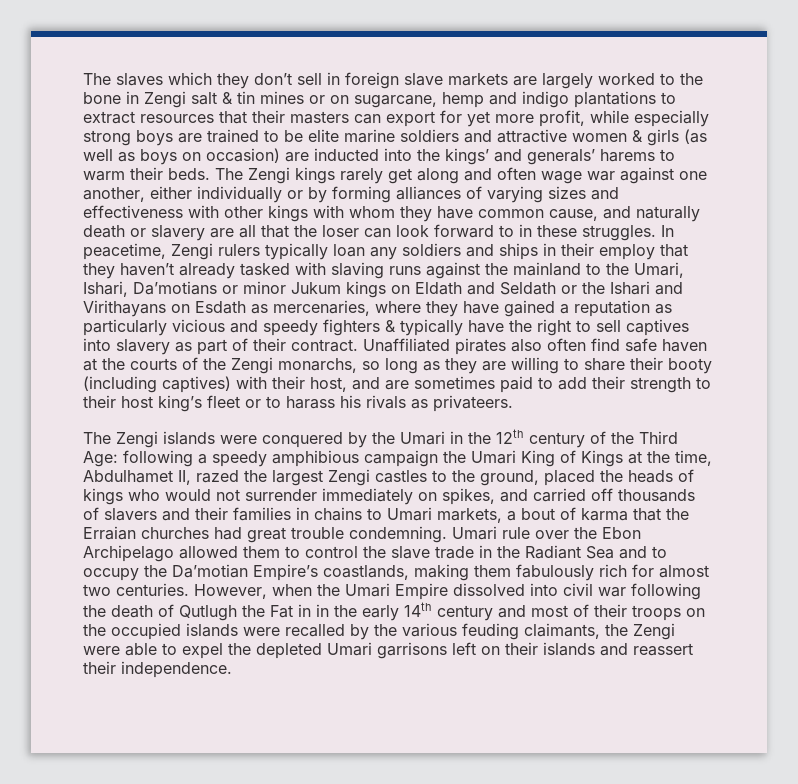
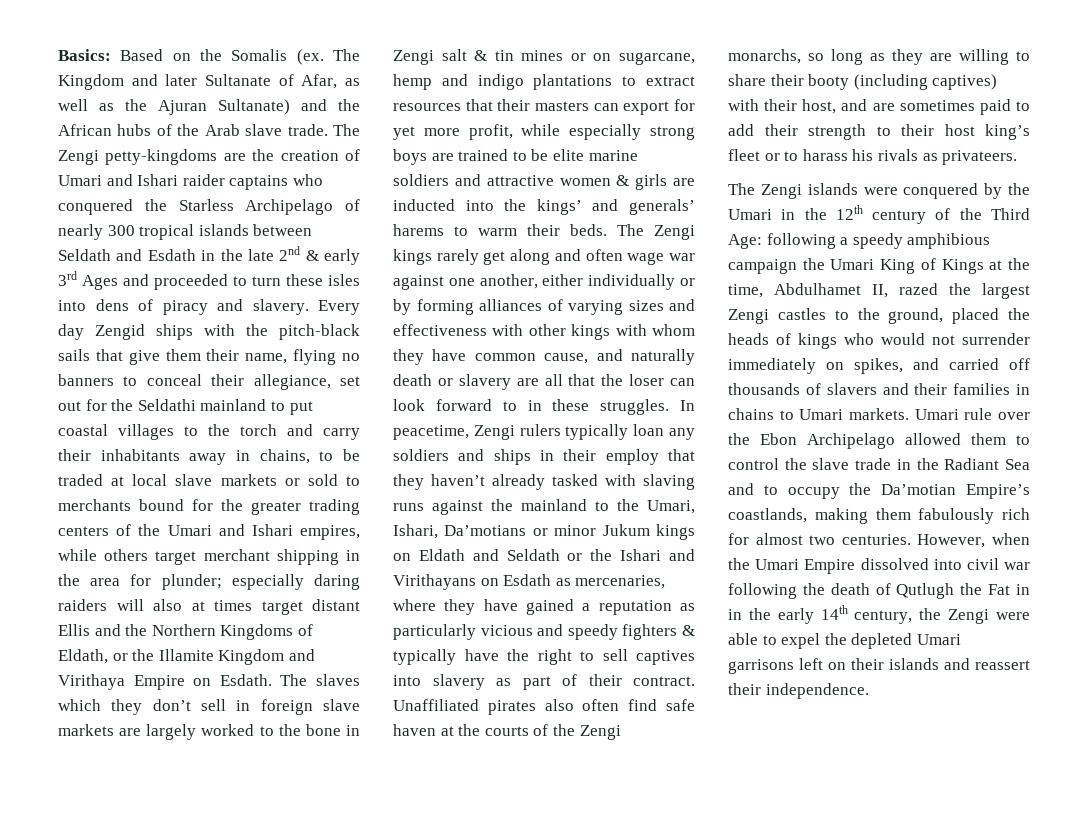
+ Basics: Based on the Somalis (ex. The Kingdom and later Sultanate of Afar, as well as the Ajuran Sultanate) and the African hubs of the Arab slave trade. The Zengi petty-kingdoms are the creation of Umari and Ishari raider captains who conquered the Starless Archipelago of nearly 300 tropical islands between Seldath and Esdath in the late 2nd & early 3rd Ages and proceeded to turn these isles into dens of piracy and slavery. Every day Zengid ships with the pitch-black sails that give them their name, flying no banners to conceal their allegiance, set out for the Seldathi mainland to put coastal villages to the torch and carry their inhabitants away in chains, to be traded at local slave markets or sold to merchants bound for the greater trading centers of the Umari and Ishari empires, while others target merchant shipping in the area for plunder; especially daring raiders will also at times target distant Ellis and the Northern Kingdoms of Eldath, or the Illamite Kingdom and Virithaya Empire on Esdath.
- The slaves which they don’t sell in foreign slave markets are largely worked to the bone in Zengi salt & tin mines or on sugarcane, hemp and indigo plantations to extract resources that their masters can export for yet more profit, while especially strong boys are trained to be elite marine soldiers and attractive women & girls (as well as boys on occasion) are inducted into the kings’ and generals’ harems to warm their beds.
+ The slaves which they don’t sell in foreign slave markets are largely worked to the bone in Zengi salt & tin mines or on sugarcane, hemp and indigo plantations to extract resources that their masters can export for yet more profit, while especially strong boys are trained to be elite marine soldiers and attractive women & girls are inducted into the kings’ and generals’ harems to warm their beds.
- following a speedy amphibious campaign the Umari King of Kings at the time, Abdulhamet II, razed the largest Zengi castles to the ground, placed the heads of kings who would not surrender immediately on spikes, and carried off thousands of slavers and their families in chains to Umari markets, a bout of karma that the Erraian churches had great trouble condemning.
+ following a speedy amphibious campaign the Umari King of Kings at the time, Abdulhamet II, razed the largest Zengi castles to the ground, placed the heads of kings who would not surrender immediately on spikes, and carried off thousands of slavers and their families in chains to Umari markets.
- However, when the Umari Empire dissolved into civil war following the death of Qutlugh the Fat in in the early 14th century and most of their troops on the occupied islands were recalled by the various feuding claimants, the Zengi were able to expel the depleted Umari garrisons left on their islands and reassert their independence.
+ However, when the Umari Empire dissolved into civil war following the death of Qutlugh the Fat in in the early 14th century, the Zengi were able to expel the depleted Umari garrisons left on their islands and reassert their independence.

